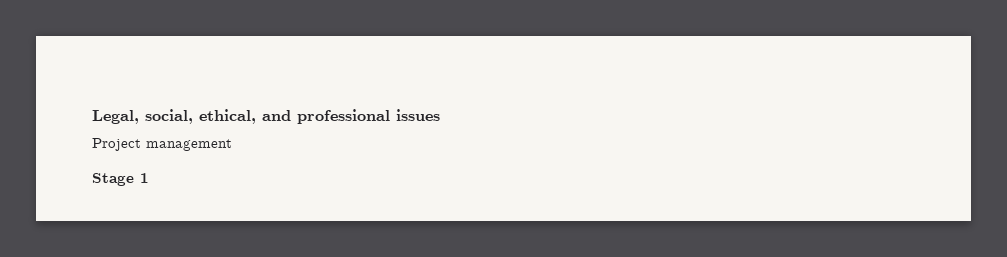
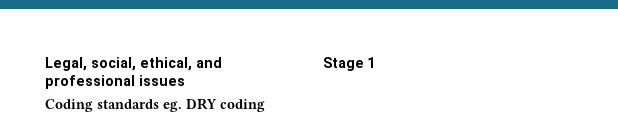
- Project management
+ Coding standards eg. DRY coding

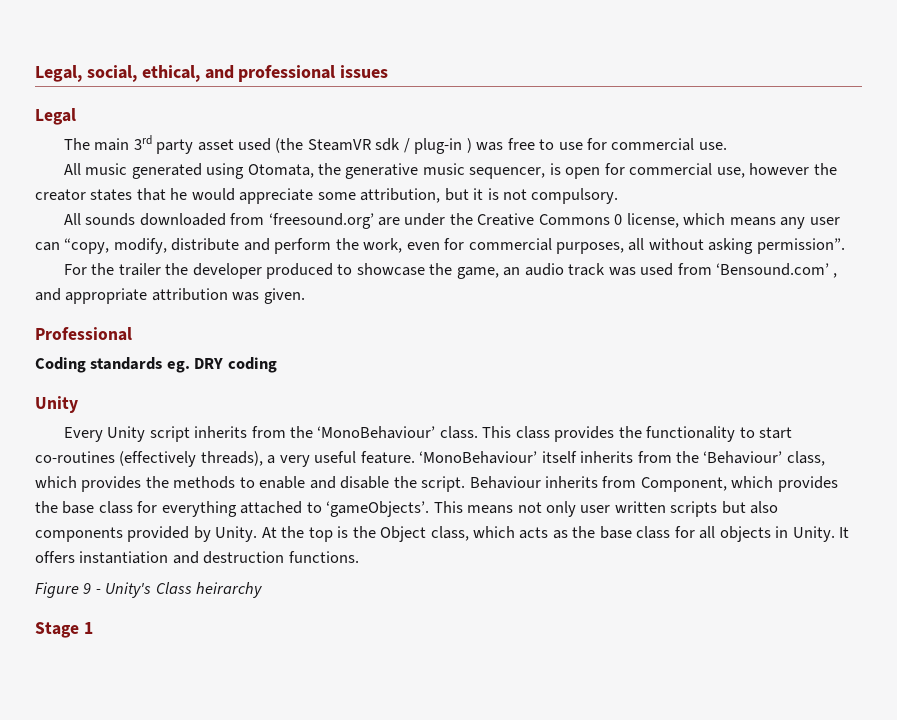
+ Legal
+ The main 3rd party asset used (the SteamVR sdk / plug-in ) was free to use for commercial use.
+ All music generated using Otomata, the generative music sequencer, is open for commercial use, however the creator states that he would appreciate some attribution, but it is not compulsory.
+ All sounds downloaded from ‘freesound.org’ are under the Creative Commons 0 license, which means any user can “copy, modify, distribute and perform the work, even for commercial purposes, all without asking permission”.
+ For the trailer the developer produced to showcase the game, an audio track was used from ‘Bensound.com’ , and appropriate attribution was given.
+ Professional
  Coding standards eg. DRY coding
+ Unity
+ Every Unity script inherits from the ‘MonoBehaviour’ class. This class provides the functionality to start co-routines (effectively threads), a very useful feature. ‘MonoBehaviour’ itself inherits from the ‘Behaviour’ class, which provides the methods to enable and disable the script. Behaviour inherits from Component, which provides the base class for everything attached to ‘gameObjects’. This means not only user written scripts but also components provided by Unity. At the top is the Object class, which acts as the base class for all objects in Unity. It offers instantiation and destruction functions.
+ Figure 9 - Unity's Class heirarchy

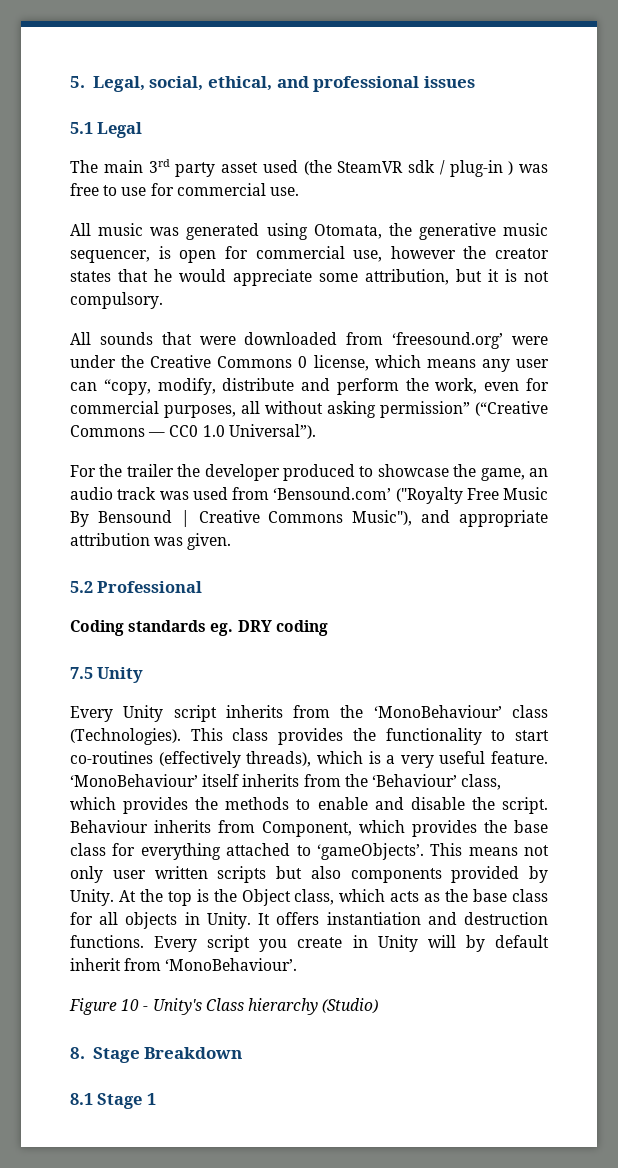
- Legal, social, ethical, and professional issues
+ 5. Legal, social, ethical, and professional issues
- Legal
+ 5.1 Legal
- All music generated using Otomata, the generative music sequencer, is open for commercial use, however the creator states that he would appreciate some attribution, but it is not compulsory.
+ All music was generated using Otomata, the generative music sequencer, is open for commercial use, however the creator states that he would appreciate some attribution, but it is not compulsory.
- All sounds downloaded from ‘freesound.org’ are under the Creative Commons 0 license, which means any user can “copy, modify, distribute and perform the work, even for commercial purposes, all without asking permission”.
+ All sounds that were downloaded from ‘freesound.org’ were under the Creative Commons 0 license, which means any user can “copy, modify, distribute and perform the work, even for commercial purposes, all without asking permission” (“Creative Commons — CC0 1.0 Universal”).
- For the trailer the developer produced to showcase the game, an audio track was used from ‘Bensound.com’ , and appropriate attribution was given.
+ For the trailer the developer produced to showcase the game, an audio track was used from ‘Bensound.com’ ("Royalty Free Music By Bensound | Creative Commons Music"), and appropriate attribution was given.
- Professional
+ 5.2 Professional
  Coding standards eg. DRY coding
- Unity
+ 7.5 Unity
- Every Unity script inherits from the ‘MonoBehaviour’ class.
+ Every Unity script inherits from the ‘MonoBehaviour’ class (Technologies).
- This class provides the functionality to start co-routines (effectively threads), a very useful feature.
+ This class provides the functionality to start co-routines (effectively threads), which is a very useful feature.
+ Every script you create in Unity will by default inherit from ‘MonoBehaviour’.
- Figure 9 - Unity's Class heirarchy
- Stage 1
+ Figure 10 - Unity's Class hierarchy (Studio)
+ 8. Stage Breakdown
+ 8.1 Stage 1

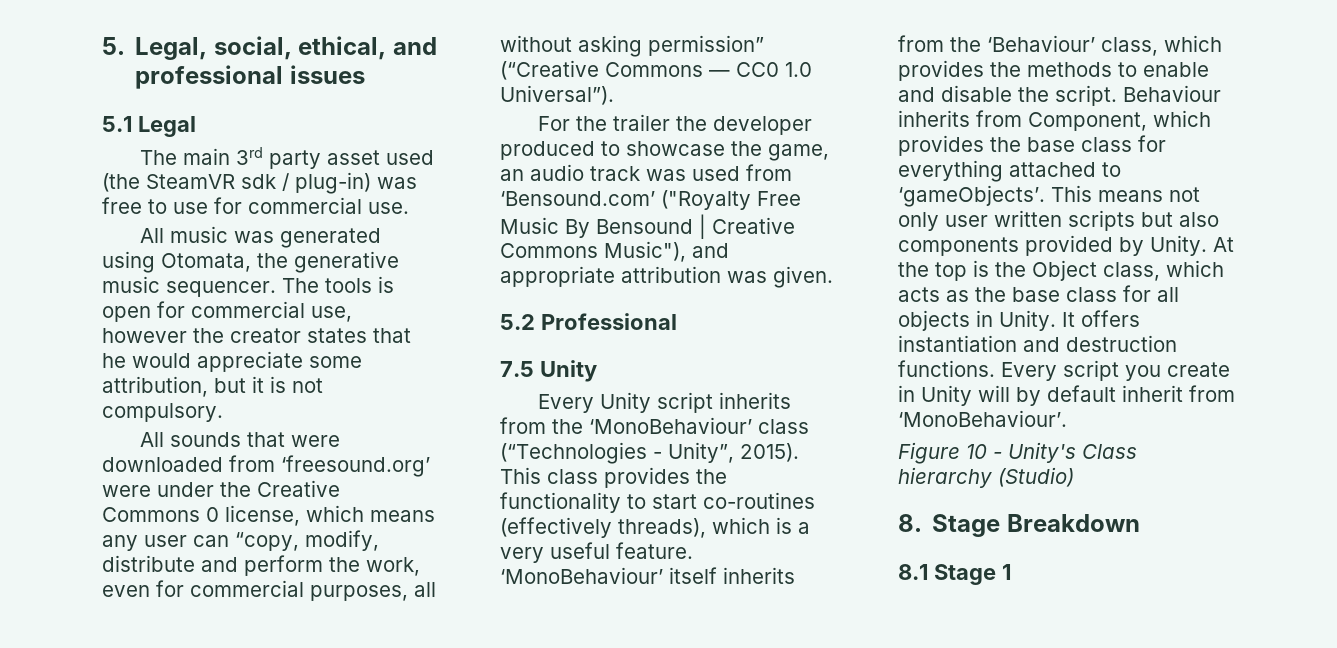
- The main 3rd party asset used (the SteamVR sdk / plug-in ) was free to use for commercial use.
+ The main 3rd party asset used (the SteamVR sdk / plug-in) was free to use for commercial use.
- All music was generated using Otomata, the generative music sequencer, is open for commercial use, however the creator states that he would appreciate some attribution, but it is not compulsory.
+ All music was generated using Otomata, the generative music sequencer. The tools is open for commercial use, however the creator states that he would appreciate some attribution, but it is not compulsory.
- Coding standards eg. DRY coding
- Every Unity script inherits from the ‘MonoBehaviour’ class (Technologies).
+ Every Unity script inherits from the ‘MonoBehaviour’ class (“Technologies - Unity”, 2015).

